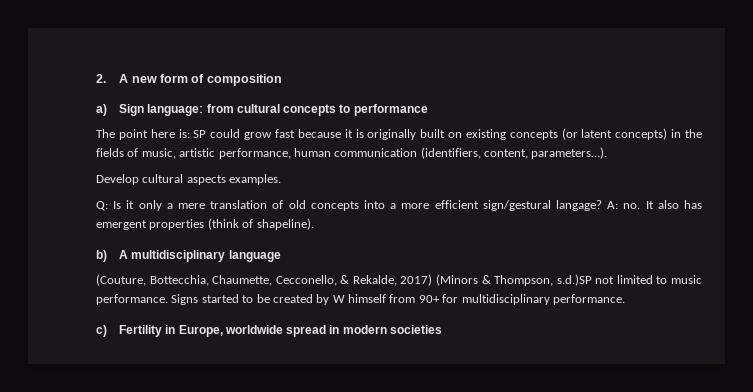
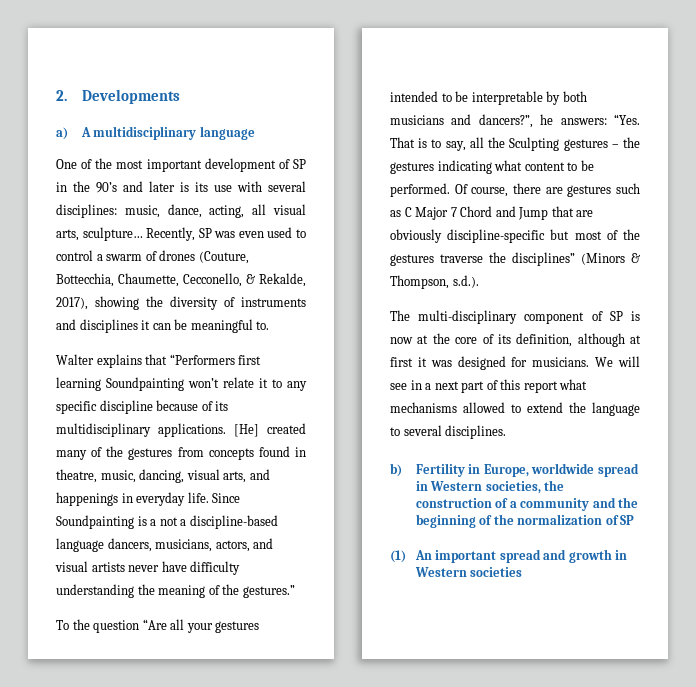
- 2. A new form of composition
- a) Sign language: from cultural concepts to performance
- The point here is: SP could grow fast because it is originally built on existing concepts (or latent concepts) in the fields of music, artistic performance, human communication (identifiers, content, parameters…).
- Develop cultural aspects examples.
- Q: Is it only a mere translation of old concepts into a more efficient sign/gestural langage? A: no. It also has emergent properties (think of shapeline).
- b) A multidisciplinary language
- (Couture, Bottecchia, Chaumette, Cecconello, & Rekalde, 2017) (Minors & Thompson, s.d.)SP not limited to music performance. Signs started to be created by W himself from 90+ for multidisciplinary performance.
- c) Fertility in Europe, worldwide spread in modern societies
+ 2. Developments
+ a) A multidisciplinary language
+ One of the most important development of SP in the 90’s and later is its use with several disciplines: music, dance, acting, all visual arts, sculpture… Recently, SP was even used to control a swarm of drones (Couture, Bottecchia, Chaumette, Cecconello, & Rekalde, 2017), showing the diversity of instruments and disciplines it can be meaningful to.
+ Walter explains that “Performers first learning Soundpainting won’t relate it to any specific discipline because of its multidisciplinary applications. [He] created many of the gestures from concepts found in theatre, music, dancing, visual arts, and happenings in everyday life. Since Soundpainting is a not a discipline-based language dancers, musicians, actors, and visual artists never have difficulty understanding the meaning of the gestures.”
+ To the question “Are all your gestures intended to be interpretable by both musicians and dancers?”, he answers: “Yes. That is to say, all the Sculpting gestures – the gestures indicating what content to be performed. Of course, there are gestures such as C Major 7 Chord and Jump that are obviously discipline-specific but most of the gestures traverse the disciplines” (Minors & Thompson, s.d.).
+ The multi-disciplinary component of SP is now at the core of its definition, although at first it was designed for musicians. We will see in a next part of this report what mechanisms allowed to extend the language to several disciplines.
+ b) Fertility in Europe, worldwide spread in Western societies, the construction of a community and the beginning of the normalization of SP
+ (1) An important spread and growth in Western societies

